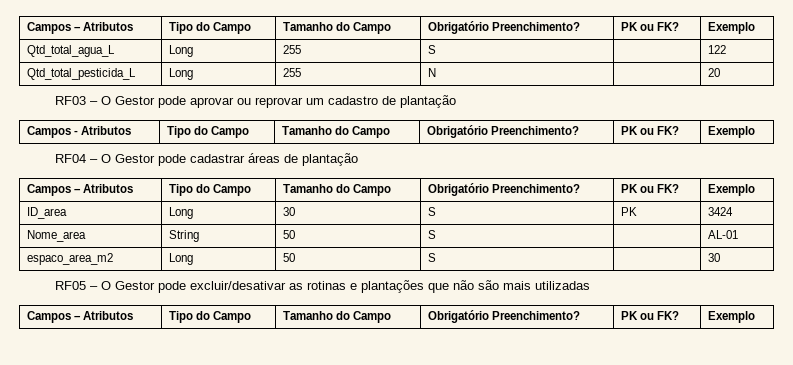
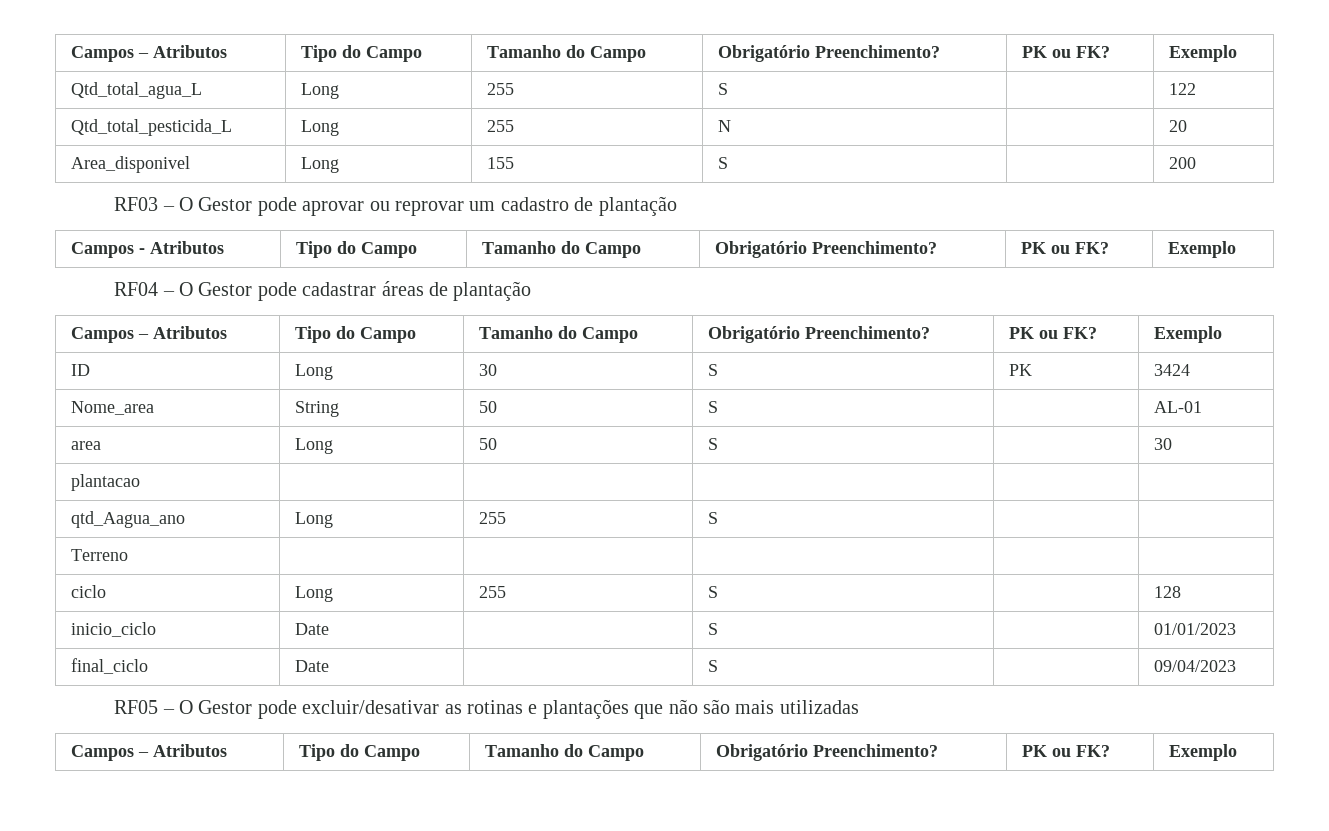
+ Area_disponivel | Long | 155 | S | | 200
- ID_area | Long | 30 | S | PK | 3424
+ ID | Long | 30 | S | PK | 3424
- espaco_area_m2 | Long | 50 | S | | 30
+ area | Long | 50 | S | | 30
+ plantacao | | | | |
+ qtd_Aagua_ano | Long | 255 | S | |
+ Terreno | | | | |
+ ciclo | Long | 255 | S | | 128
+ inicio_ciclo | Date | | S | | 01/01/2023
+ final_ciclo | Date | | S | | 09/04/2023

